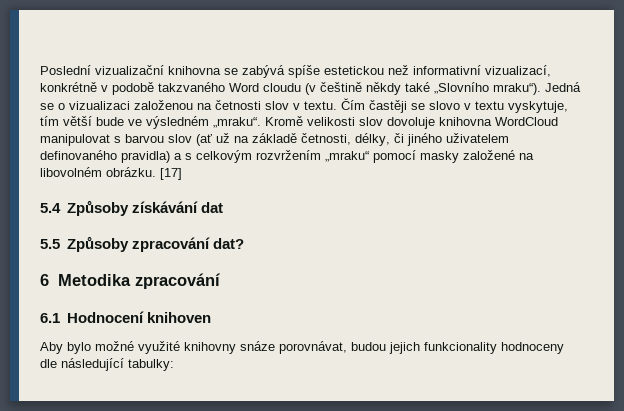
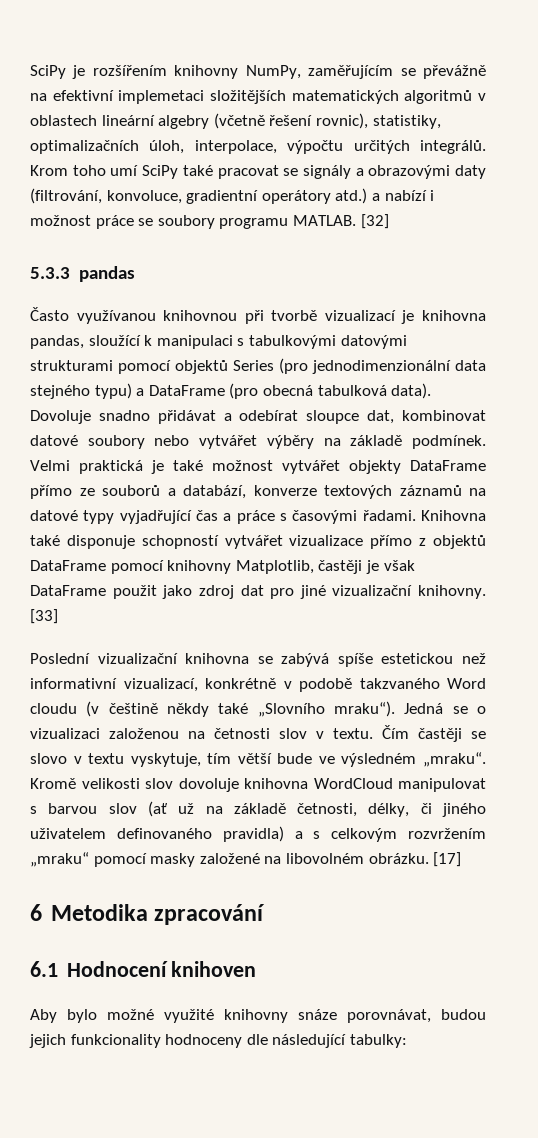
+ SciPy je rozšířením knihovny NumPy, zaměřujícím se převážně na efektivní implemetaci složitějších matematických algoritmů v oblastech lineární algebry (včetně řešení rovnic), statistiky, optimalizačních úloh, interpolace, výpočtu určitých integrálů. Krom toho umí SciPy také pracovat se signály a obrazovými daty (filtrování, konvoluce, gradientní operátory atd.) a nabízí i možnost práce se soubory programu MATLAB. [32]
+ 5.3.3 pandas
+ Často využívanou knihovnou při tvorbě vizualizací je knihovna pandas, sloužící k manipulaci s tabulkovými datovými strukturami pomocí objektů Series (pro jednodimenzionální data stejného typu) a DataFrame (pro obecná tabulková data). Dovoluje snadno přidávat a odebírat sloupce dat, kombinovat datové soubory nebo vytvářet výběry na základě podmínek. Velmi praktická je také možnost vytvářet objekty DataFrame přímo ze souborů a databází, konverze textových záznamů na datové typy vyjadřující čas a práce s časovými řadami. Knihovna také disponuje schopností vytvářet vizualizace přímo z objektů DataFrame pomocí knihovny Matplotlib, častěji je však DataFrame použit jako zdroj dat pro jiné vizualizační knihovny. [33]
- 5.4 Způsoby získávání dat
- 5.5 Způsoby zpracování dat?

